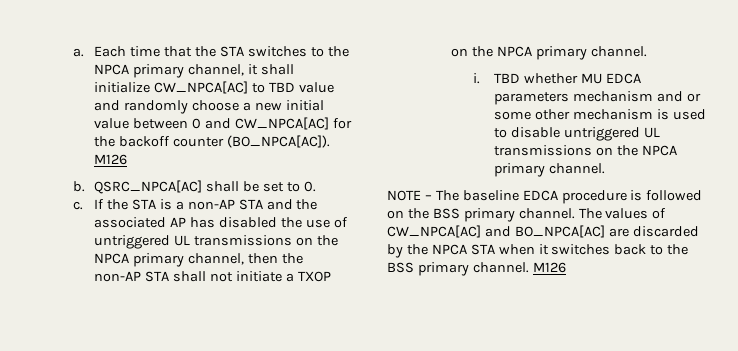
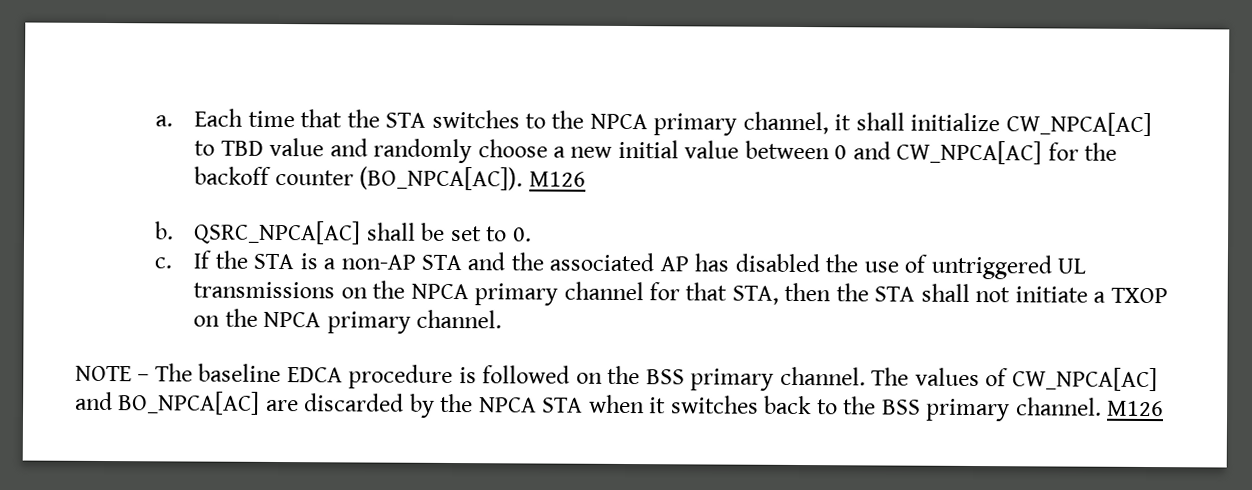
- If the STA is a non-AP STA and the associated AP has disabled the use of untriggered UL transmissions on the NPCA primary channel, then the non-AP STA shall not initiate a TXOP on the NPCA primary channel.
+ If the STA is a non-AP STA and the associated AP has disabled the use of untriggered UL transmissions on the NPCA primary channel for that STA, then the STA shall not initiate a TXOP on the NPCA primary channel.
- i. TBD whether MU EDCA parameters mechanism and or some other mechanism is used to disable untriggered UL transmissions on the NPCA primary channel.

